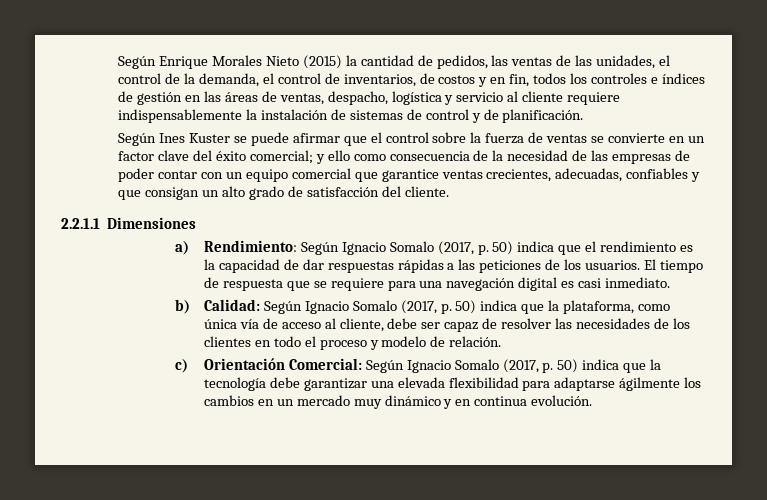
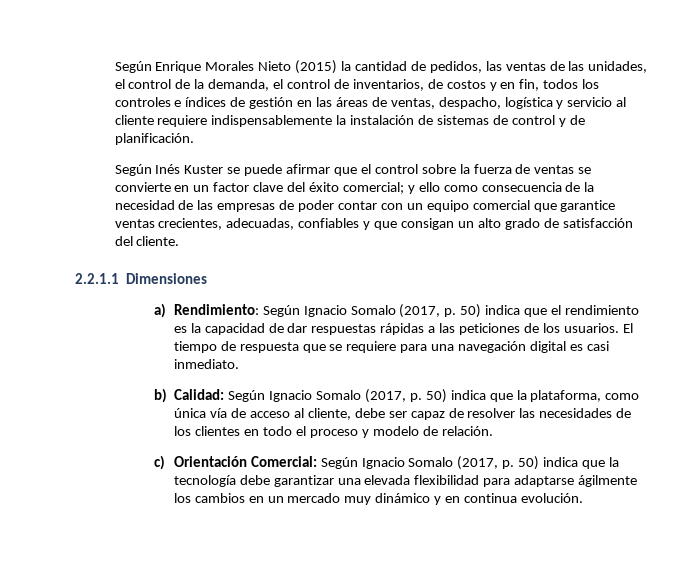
- Según Ines Kuster se puede afirmar que el control sobre la fuerza de ventas se convierte en un factor clave del éxito comercial; y ello como consecuencia de la necesidad de las empresas de poder contar con un equipo comercial que garantice ventas crecientes, adecuadas, confiables y que consigan un alto grado de satisfacción del cliente.
+ Según Inés Kuster se puede afirmar que el control sobre la fuerza de ventas se convierte en un factor clave del éxito comercial; y ello como consecuencia de la necesidad de las empresas de poder contar con un equipo comercial que garantice ventas crecientes, adecuadas, confiables y que consigan un alto grado de satisfacción del cliente.

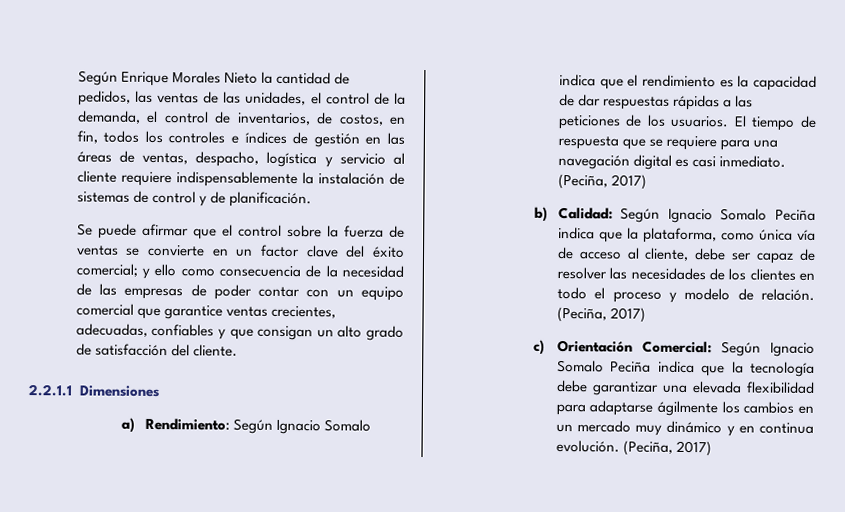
- Según Enrique Morales Nieto (2015) la cantidad de pedidos, las ventas de las unidades, el control de la demanda, el control de inventarios, de costos y en fin, todos los controles e índices de gestión en las áreas de ventas, despacho, logística y servicio al cliente requiere indispensablemente la instalación de sistemas de control y de planificación.
+ Según Enrique Morales Nieto la cantidad de pedidos, las ventas de las unidades, el control de la demanda, el control de inventarios, de costos, en fin, todos los controles e índices de gestión en las áreas de ventas, despacho, logística y servicio al cliente requiere indispensablemente la instalación de sistemas de control y de planificación.
- Según Inés Kuster se puede afirmar que el control sobre la fuerza de ventas se convierte en un factor clave del éxito comercial; y ello como consecuencia de la necesidad de las empresas de poder contar con un equipo comercial que garantice ventas crecientes, adecuadas, confiables y que consigan un alto grado de satisfacción del cliente.
+ Se puede afirmar que el control sobre la fuerza de ventas se convierte en un factor clave del éxito comercial; y ello como consecuencia de la necesidad de las empresas de poder contar con un equipo comercial que garantice ventas crecientes, adecuadas, confiables y que consigan un alto grado de satisfacción del cliente.
- a) Rendimiento: Según Ignacio Somalo (2017, p. 50) indica que el rendimiento es la capacidad de dar respuestas rápidas a las peticiones de los usuarios.
+ a) Rendimiento: Según Ignacio Somalo indica que el rendimiento es la capacidad de dar respuestas rápidas a las peticiones de los usuarios.
- El tiempo de respuesta que se requiere para una navegación digital es casi inmediato.
+ El tiempo de respuesta que se requiere para una navegación digital es casi inmediato. (Peciña, 2017)
- b) Calidad: Según Ignacio Somalo (2017, p. 50) indica que la plataforma, como única vía de acceso al cliente, debe ser capaz de resolver las necesidades de los clientes en todo el proceso y modelo de relación.
+ b) Calidad: Según Ignacio Somalo Peciña indica que la plataforma, como única vía de acceso al cliente, debe ser capaz de resolver las necesidades de los clientes en todo el proceso y modelo de relación. (Peciña, 2017)
- c) Orientación Comercial: Según Ignacio Somalo (2017, p. 50) indica que la tecnología debe garantizar una elevada flexibilidad para adaptarse ágilmente los cambios en un mercado muy dinámico y en continua evolución.
+ c) Orientación Comercial: Según Ignacio Somalo Peciña indica que la tecnología debe garantizar una elevada flexibilidad para adaptarse ágilmente los cambios en un mercado muy dinámico y en continua evolución. (Peciña, 2017)

